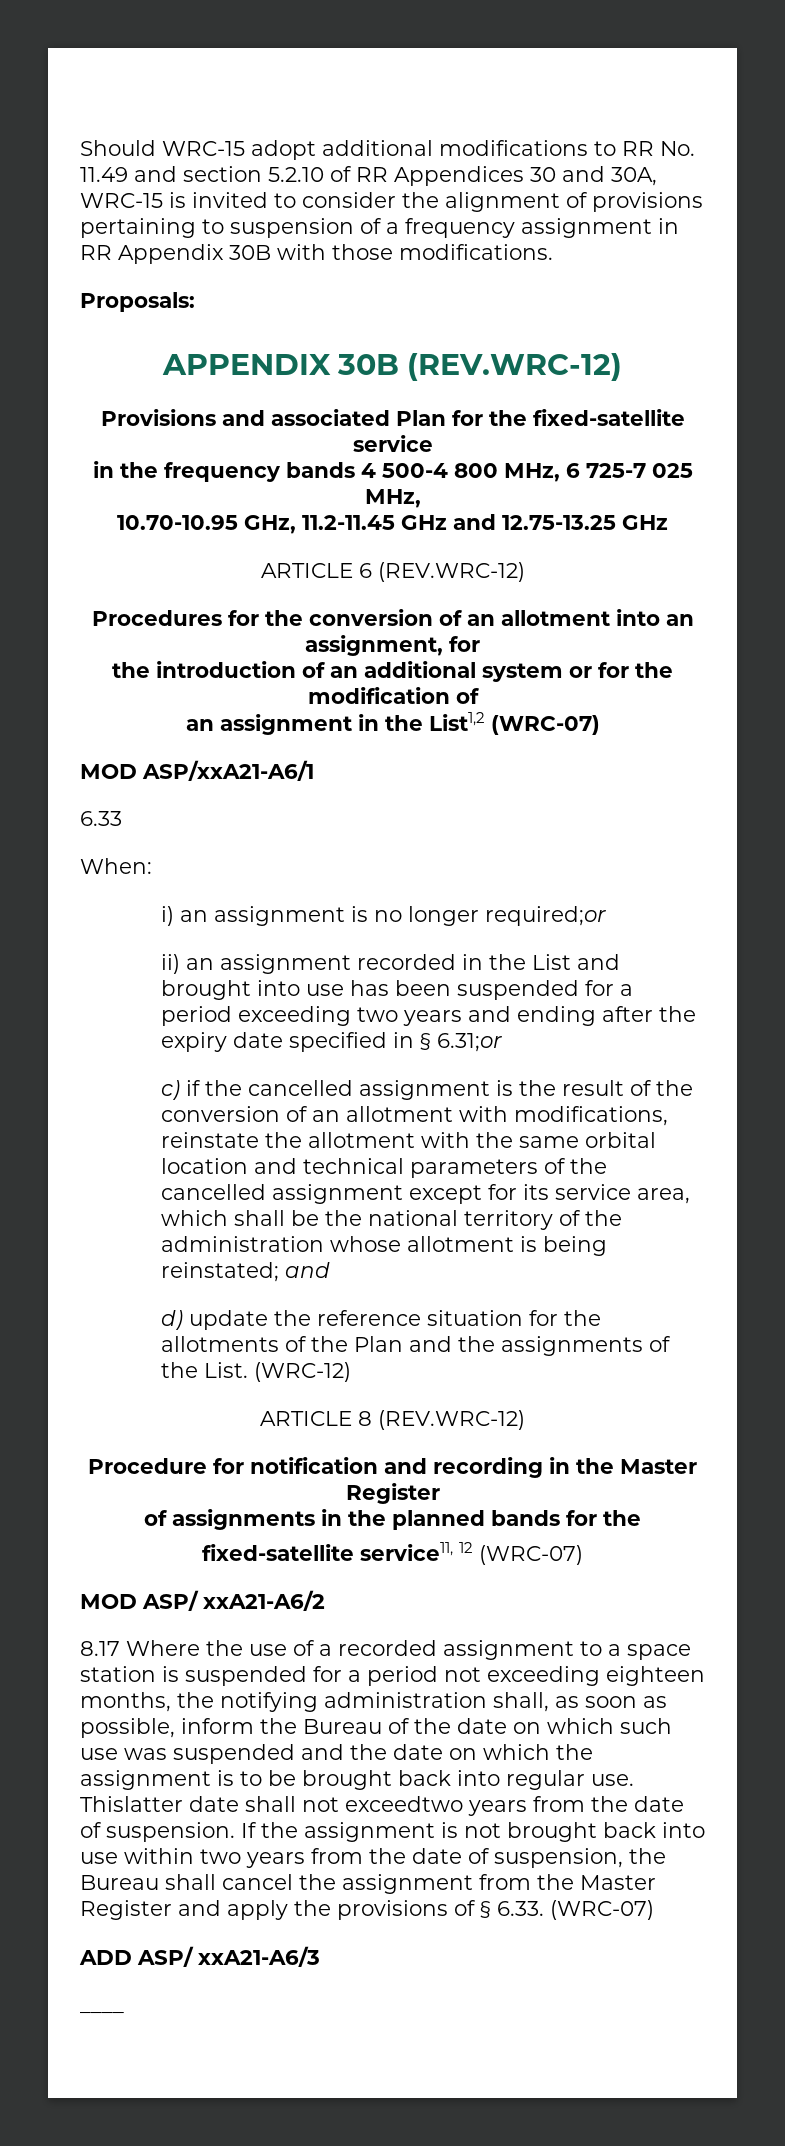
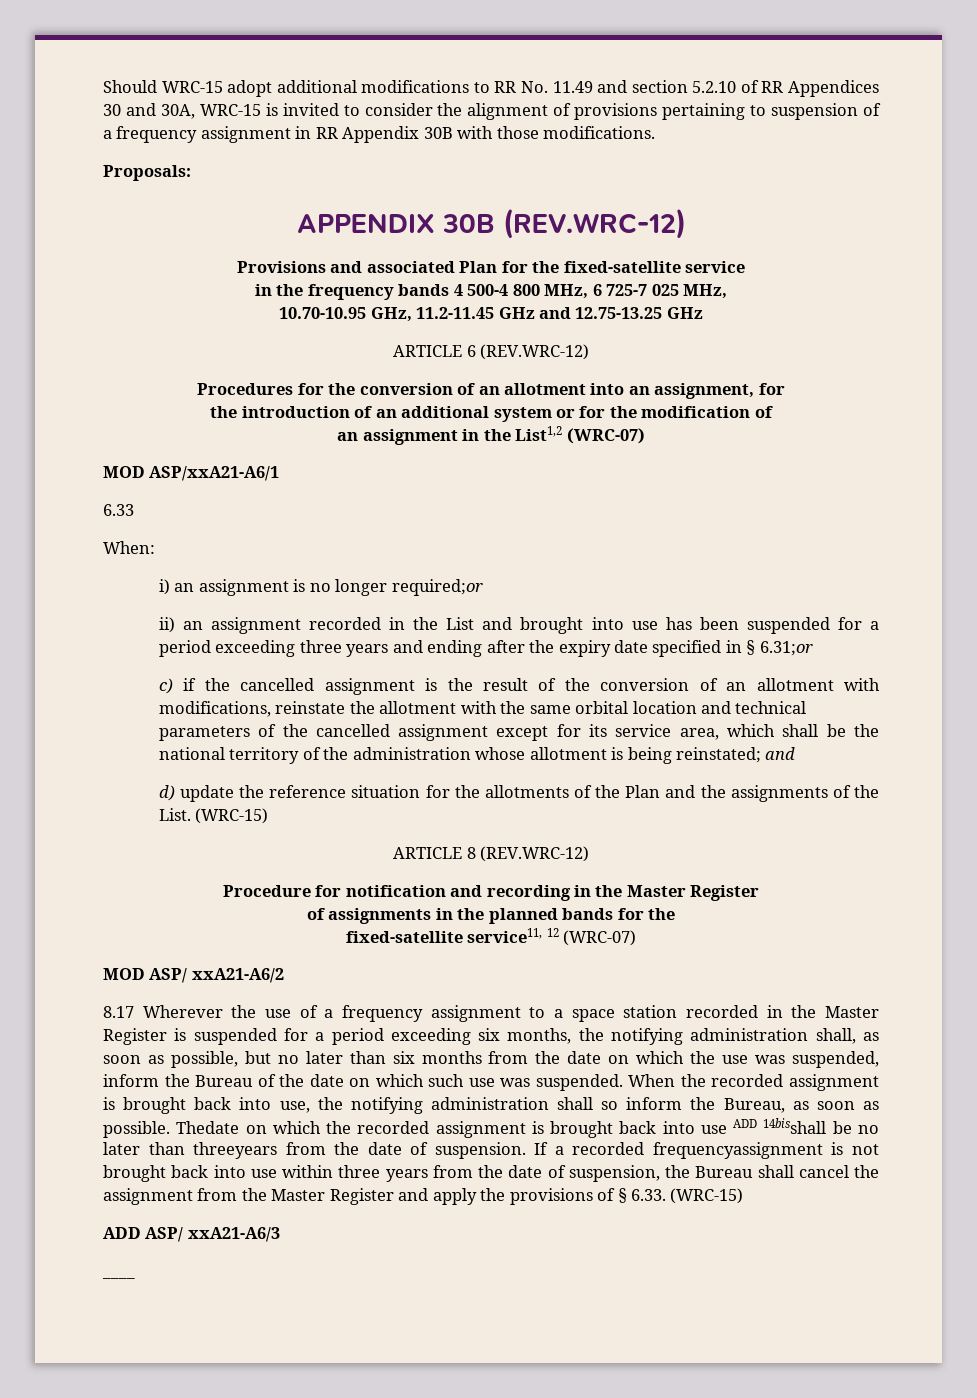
- ii) an assignment recorded in the List and brought into use has been suspended for a period exceeding two years and ending after the expiry date specified in § 6.31;or
+ ii) an assignment recorded in the List and brought into use has been suspended for a period exceeding three years and ending after the expiry date specified in § 6.31;or
- d) update the reference situation for the allotments of the Plan and the assignments of the List. (WRC-12)
+ d) update the reference situation for the allotments of the Plan and the assignments of the List. (WRC-15)
- 8.17 Where the use of a recorded assignment to a space station is suspended for a period not exceeding eighteen months, the notifying administration shall, as soon as possible, inform the Bureau of the date on which such use was suspended and the date on which the assignment is to be brought back into regular use. Thislatter date shall not exceedtwo years from the date of suspension.
+ 8.17 Wherever the use of a frequency assignment to a space station recorded in the Master Register is suspended for a period exceeding six months, the notifying administration shall, as soon as possible, but no later than six months from the date on which the use was suspended, inform the Bureau of the date on which such use was suspended. When the recorded assignment is brought back into use, the notifying administration shall so inform the Bureau, as soon as possible. Thedate on which the recorded assignment is brought back into use ADD 14bisshall be no later than threeyears from the date of suspension.
- If the assignment is not brought back into use within two years from the date of suspension, the Bureau shall cancel the assignment from the Master Register and apply the provisions of § 6.33. (WRC-07)
+ If a recorded frequencyassignment is not brought back into use within three years from the date of suspension, the Bureau shall cancel the assignment from the Master Register and apply the provisions of § 6.33. (WRC-15)

